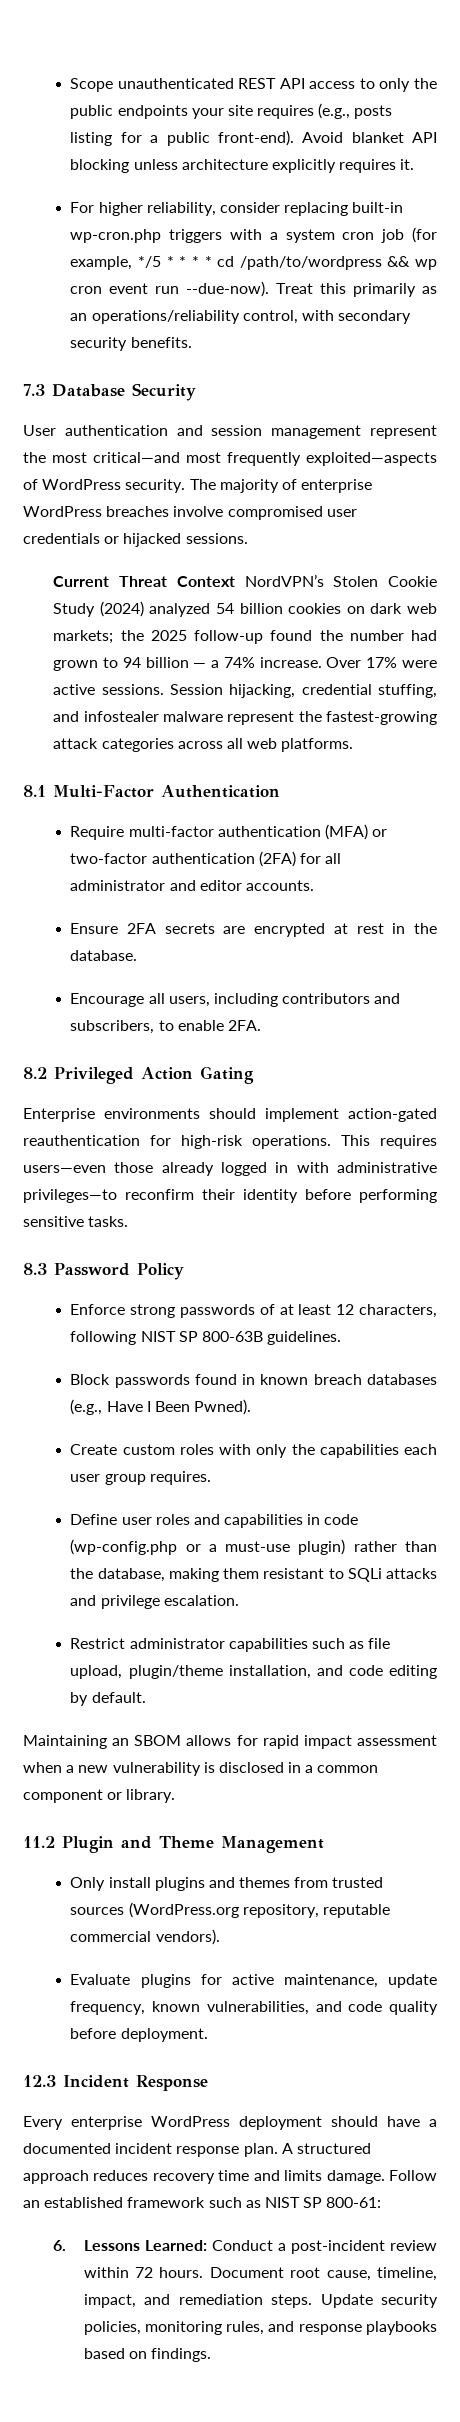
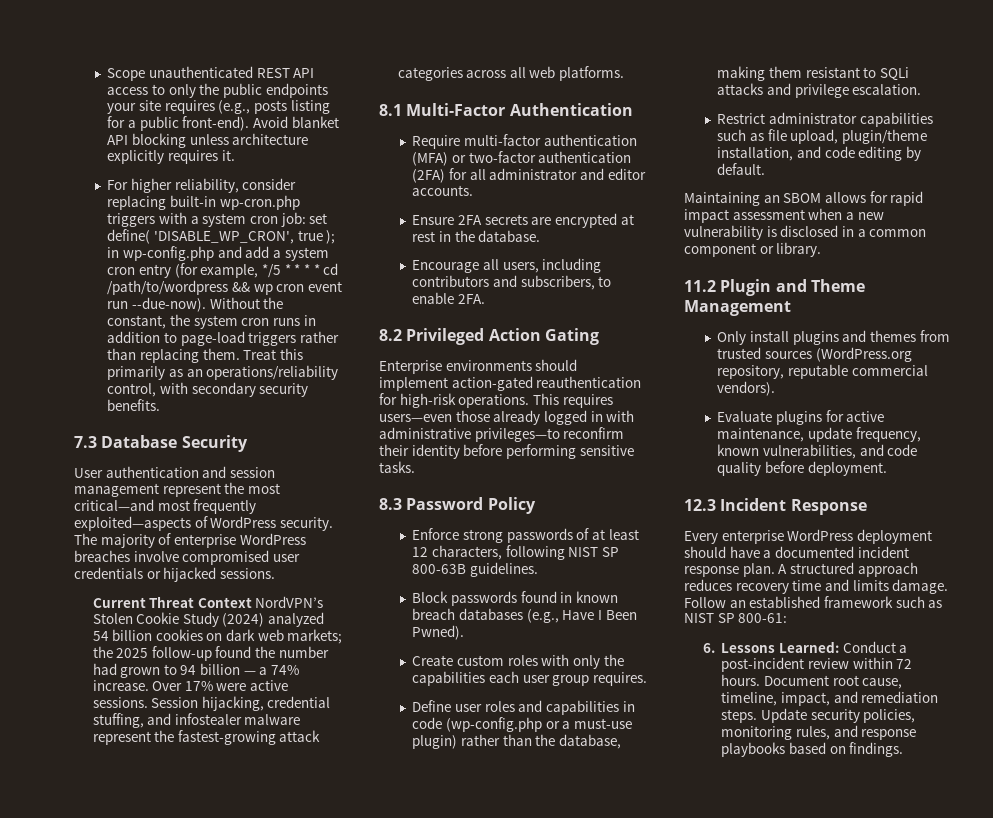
- For higher reliability, consider replacing built-in wp-cron.php triggers with a system cron job (for example, */5 * * * * cd /path/to/wordpress && wp cron event run --due-now).
+ For higher reliability, consider replacing built-in wp-cron.php triggers with a system cron job: set define( 'DISABLE_WP_CRON', true ); in wp-config.php and add a system cron entry (for example, */5 * * * * cd /path/to/wordpress && wp cron event run --due-now).
+ Without the constant, the system cron runs in addition to page-load triggers rather than replacing them.

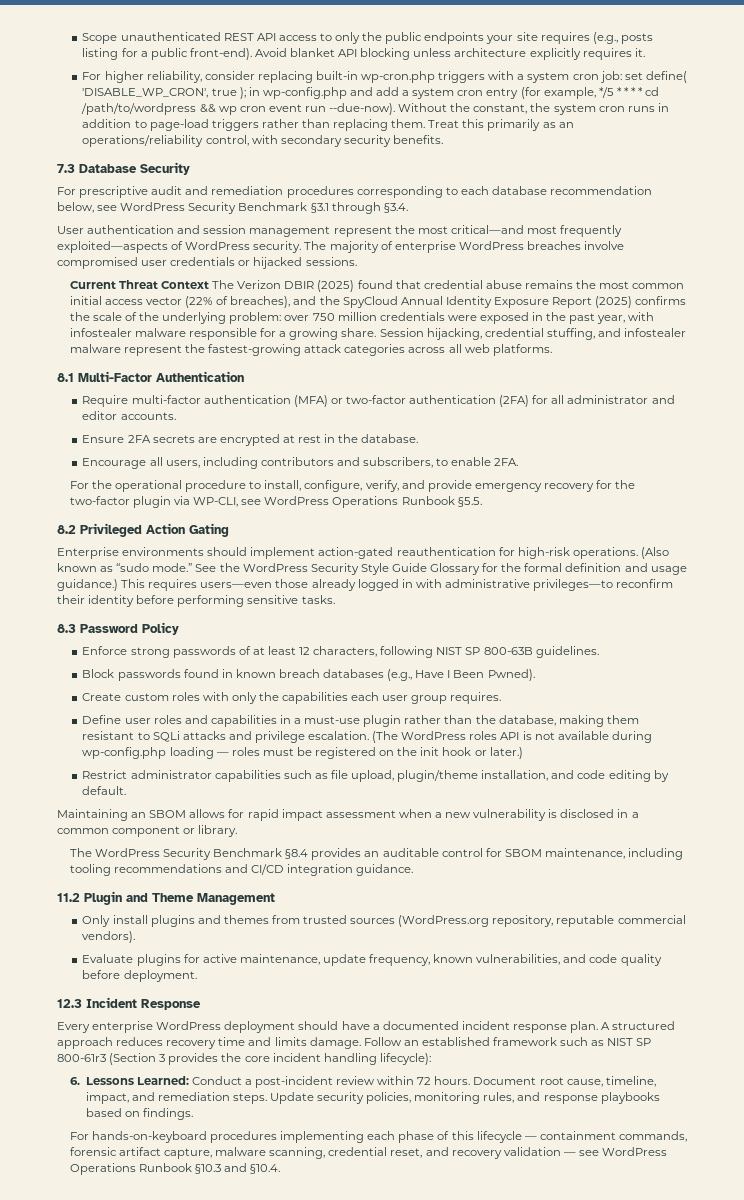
+ For prescriptive audit and remediation procedures corresponding to each database recommendation below, see WordPress Security Benchmark §3.1 through §3.4.
- Current Threat Context NordVPN’s Stolen Cookie Study (2024) analyzed 54 billion cookies on dark web markets; the 2025 follow-up found the number had grown to 94 billion — a 74% increase. Over 17% were active sessions.
+ Current Threat Context The Verizon DBIR (2025) found that credential abuse remains the most common initial access vector (22% of breaches), and the SpyCloud Annual Identity Exposure Report (2025) confirms the scale of the underlying problem: over 750 million credentials were exposed in the past year, with infostealer malware responsible for a growing share.
+ For the operational procedure to install, configure, verify, and provide emergency recovery for the two-factor plugin via WP-CLI, see WordPress Operations Runbook §5.5.
+ (Also known as “sudo mode.” See the WordPress Security Style Guide Glossary for the formal definition and usage guidance.)
- Define user roles and capabilities in code (wp-config.php or a must-use plugin) rather than the database, making them resistant to SQLi attacks and privilege escalation.
+ Define user roles and capabilities in a must-use plugin rather than the database, making them resistant to SQLi attacks and privilege escalation. (The WordPress roles API is not available during wp-config.php loading — roles must be registered on the init hook or later.)
+ The WordPress Security Benchmark §8.4 provides an auditable control for SBOM maintenance, including tooling recommendations and CI/CD integration guidance.
- Follow an established framework such as NIST SP 800-61:
+ Follow an established framework such as NIST SP 800-61r3 (Section 3 provides the core incident handling lifecycle):
+ For hands-on-keyboard procedures implementing each phase of this lifecycle — containment commands, forensic artifact capture, malware scanning, credential reset, and recovery validation — see WordPress Operations Runbook §10.3 and §10.4.

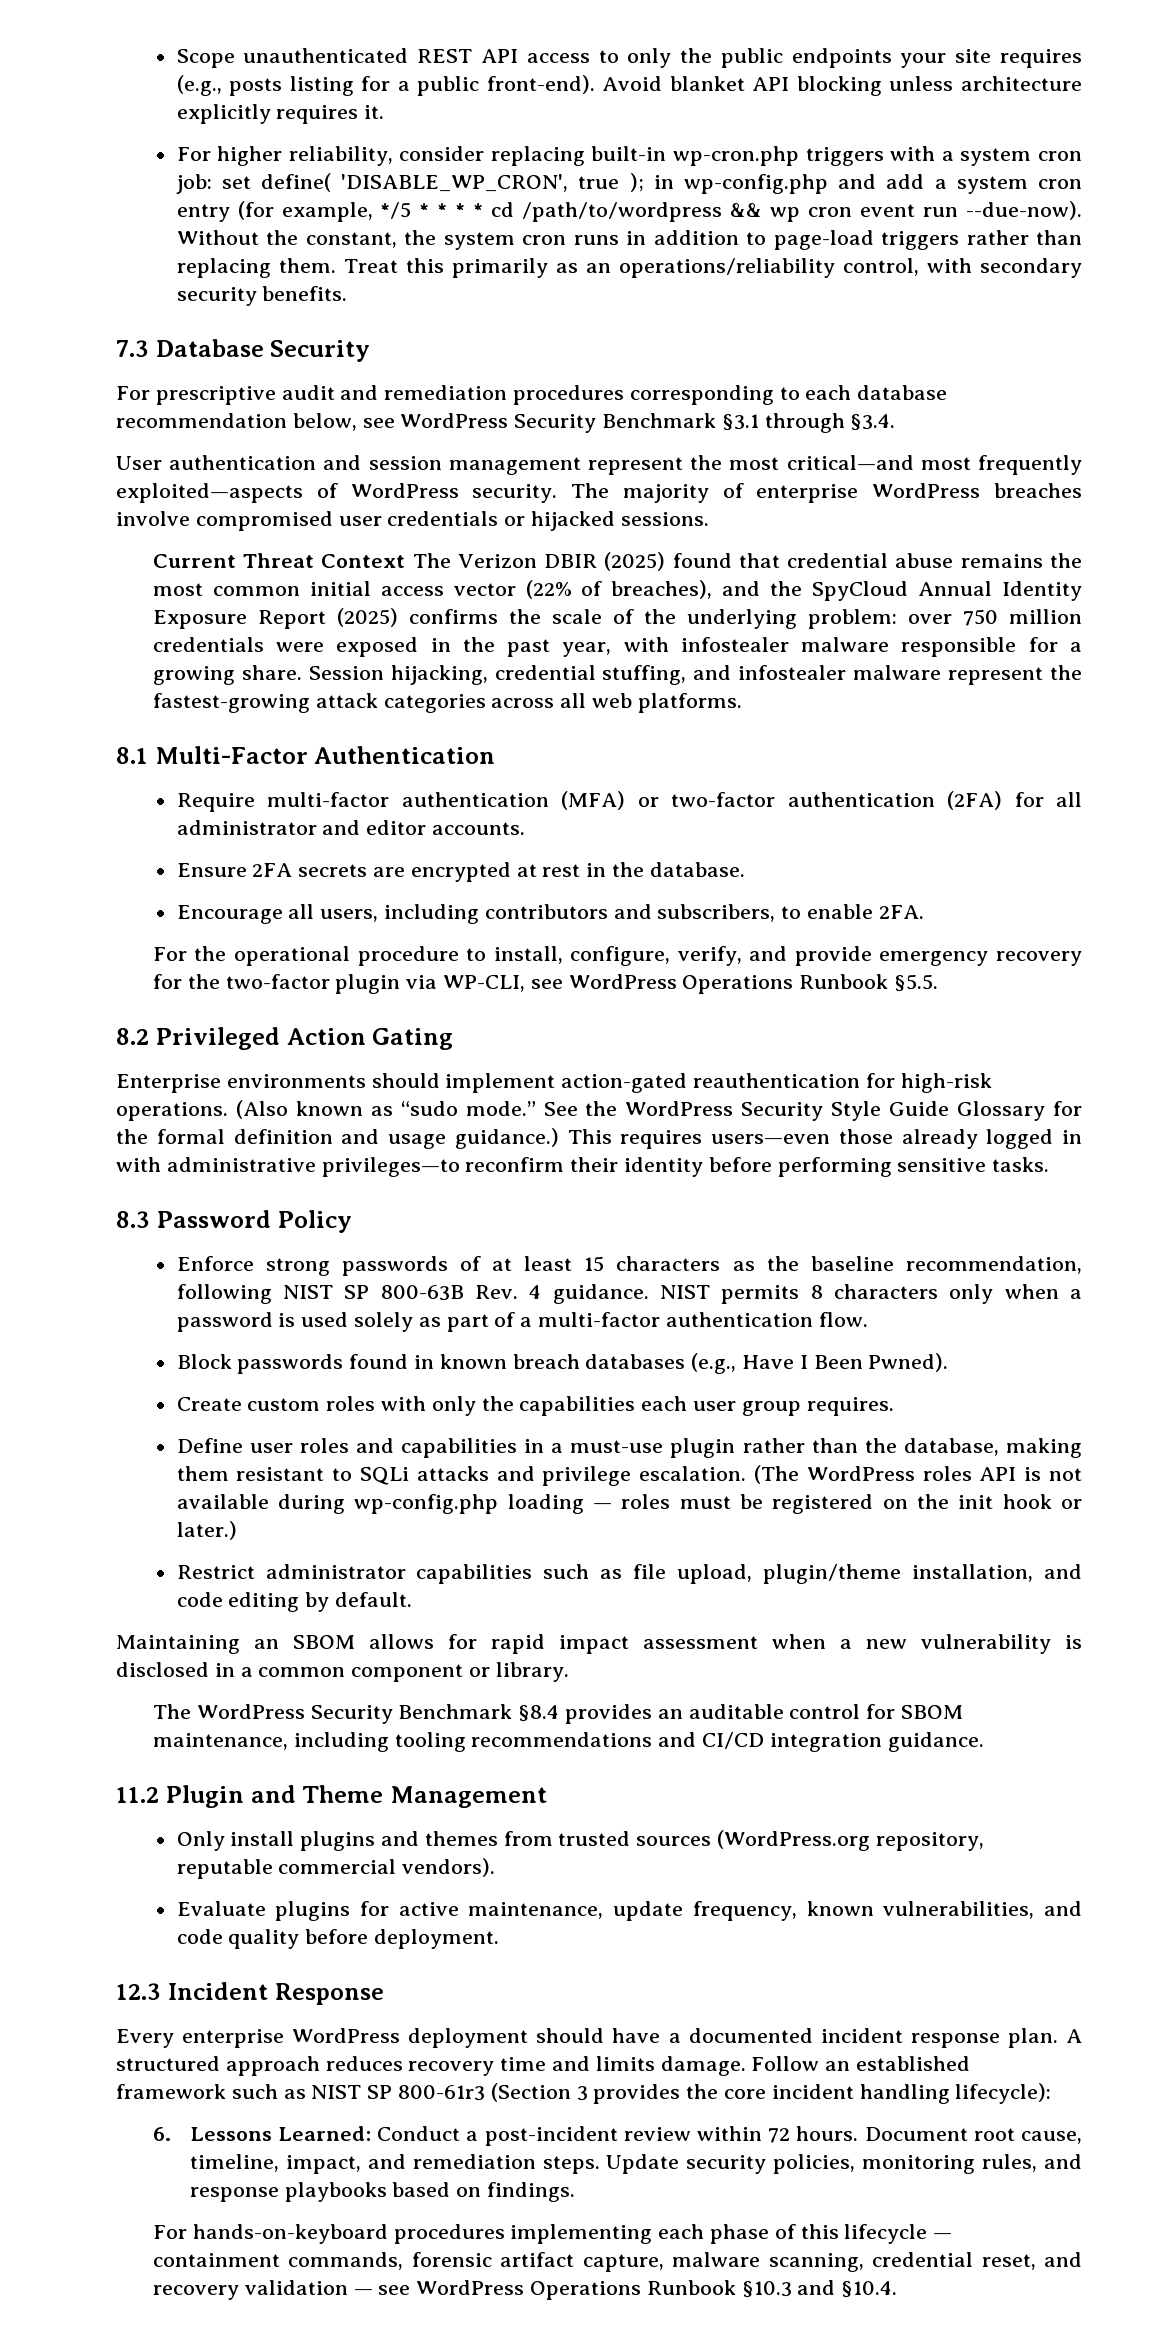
- Enforce strong passwords of at least 12 characters, following NIST SP 800-63B guidelines.
+ Enforce strong passwords of at least 15 characters as the baseline recommendation, following NIST SP 800-63B Rev. 4 guidance. NIST permits 8 characters only when a password is used solely as part of a multi-factor authentication flow.

